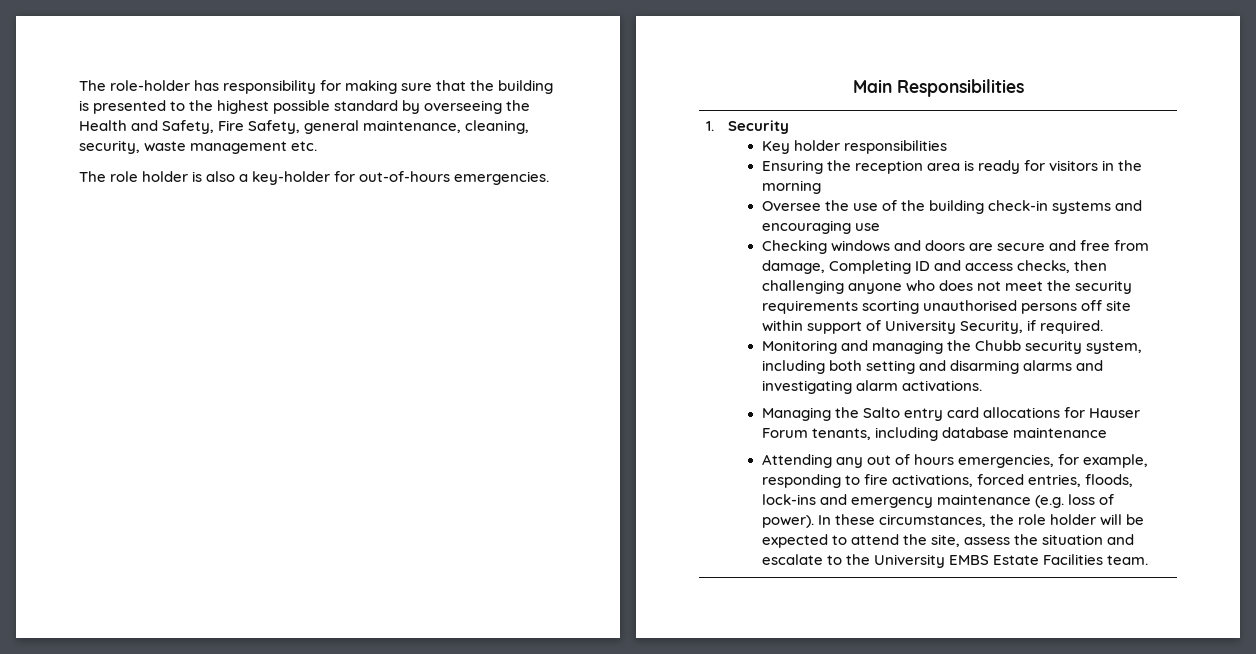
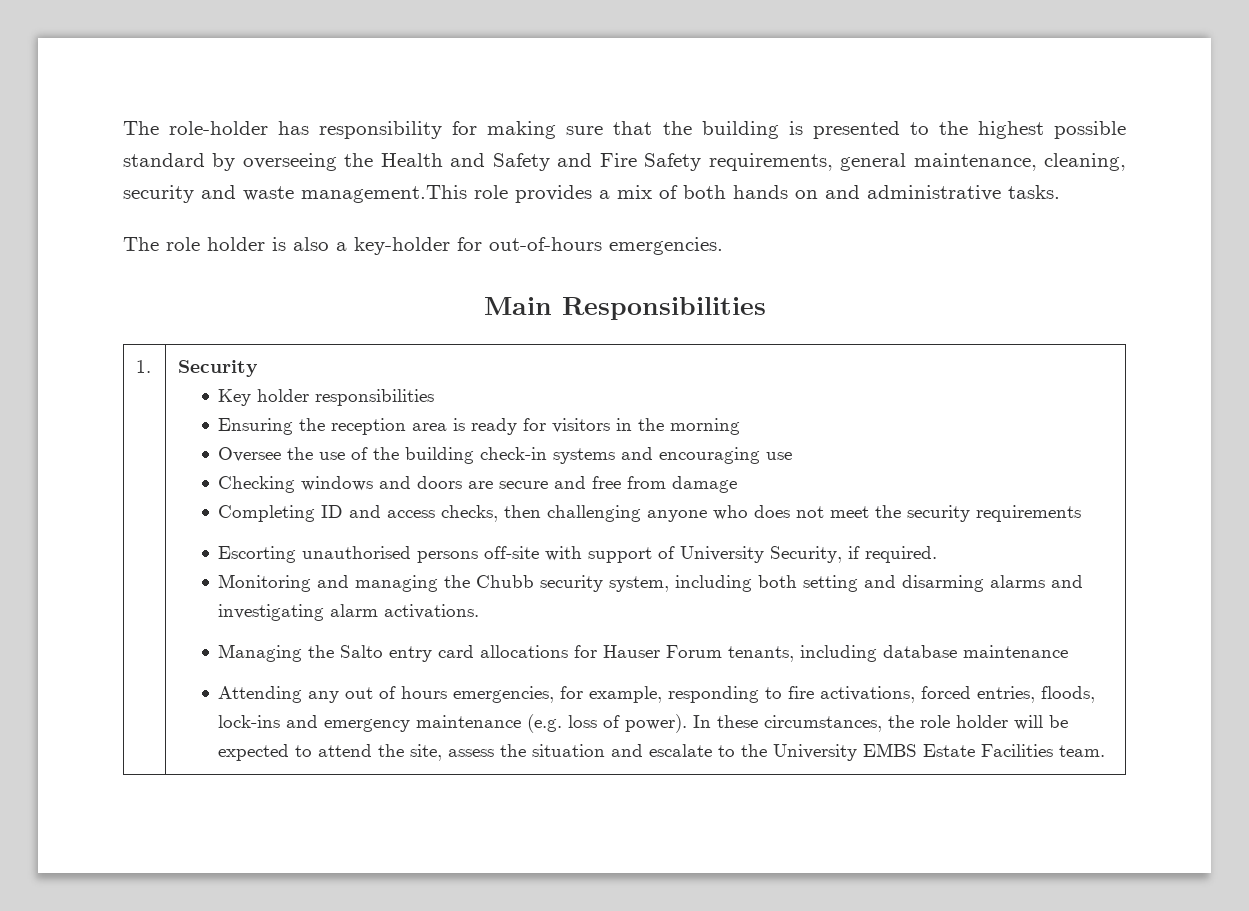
- The role-holder has responsibility for making sure that the building is presented to the highest possible standard by overseeing the Health and Safety, Fire Safety, general maintenance, cleaning, security, waste management etc.
+ The role-holder has responsibility for making sure that the building is presented to the highest possible standard by overseeing the Health and Safety and Fire Safety requirements, general maintenance, cleaning, security and waste management.This role provides a mix of both hands on and administrative tasks.
- Checking windows and doors are secure and free from damage, Completing ID and access checks, then challenging anyone who does not meet the security requirements scorting unauthorised persons off site within support of University Security, if required.
+ Checking windows and doors are secure and free from damage
+ Completing ID and access checks, then challenging anyone who does not meet the security requirements
+ Escorting unauthorised persons off-site with support of University Security, if required.

